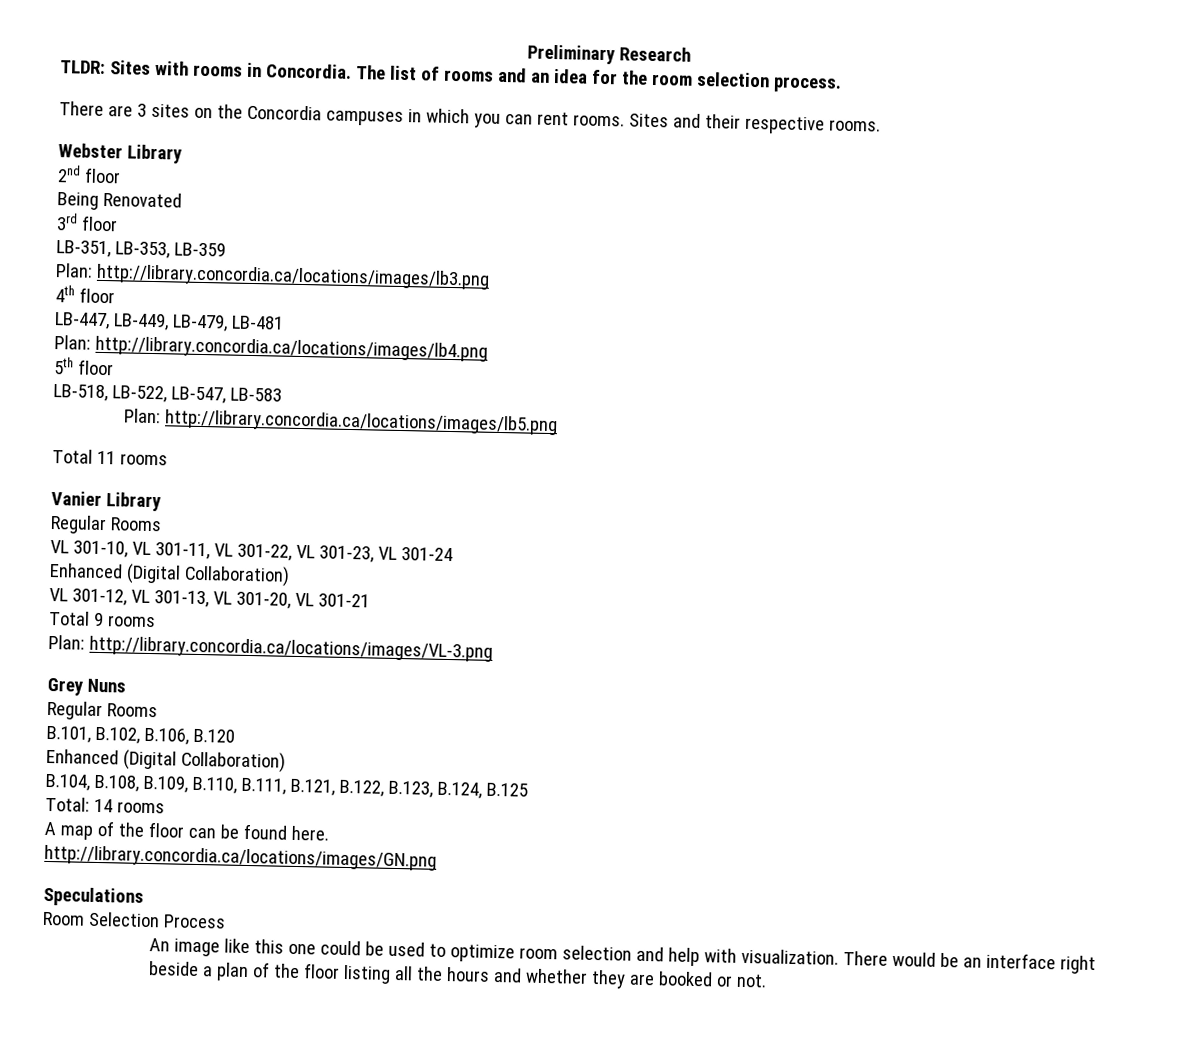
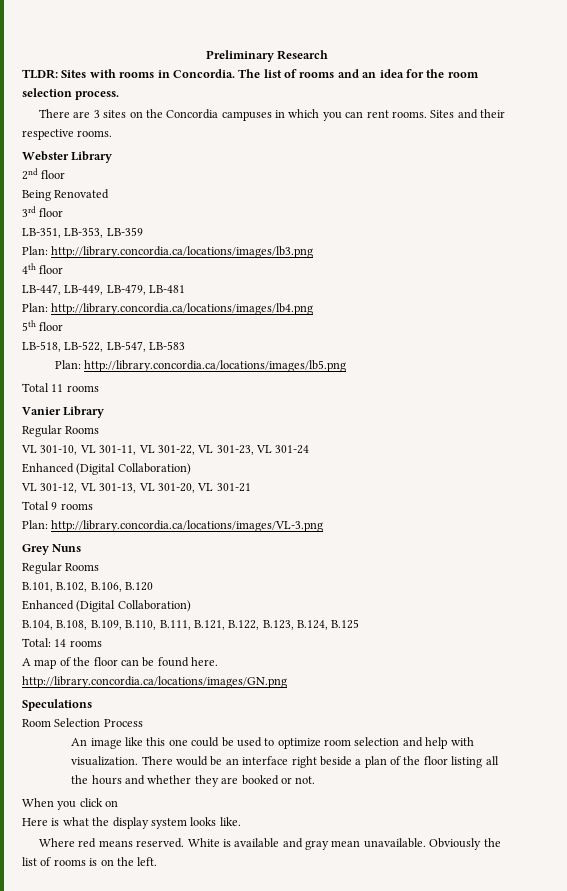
+ When you click on
+ Here is what the display system looks like.
+ Where red means reserved. White is available and gray mean unavailable. Obviously the list of rooms is on the left.

